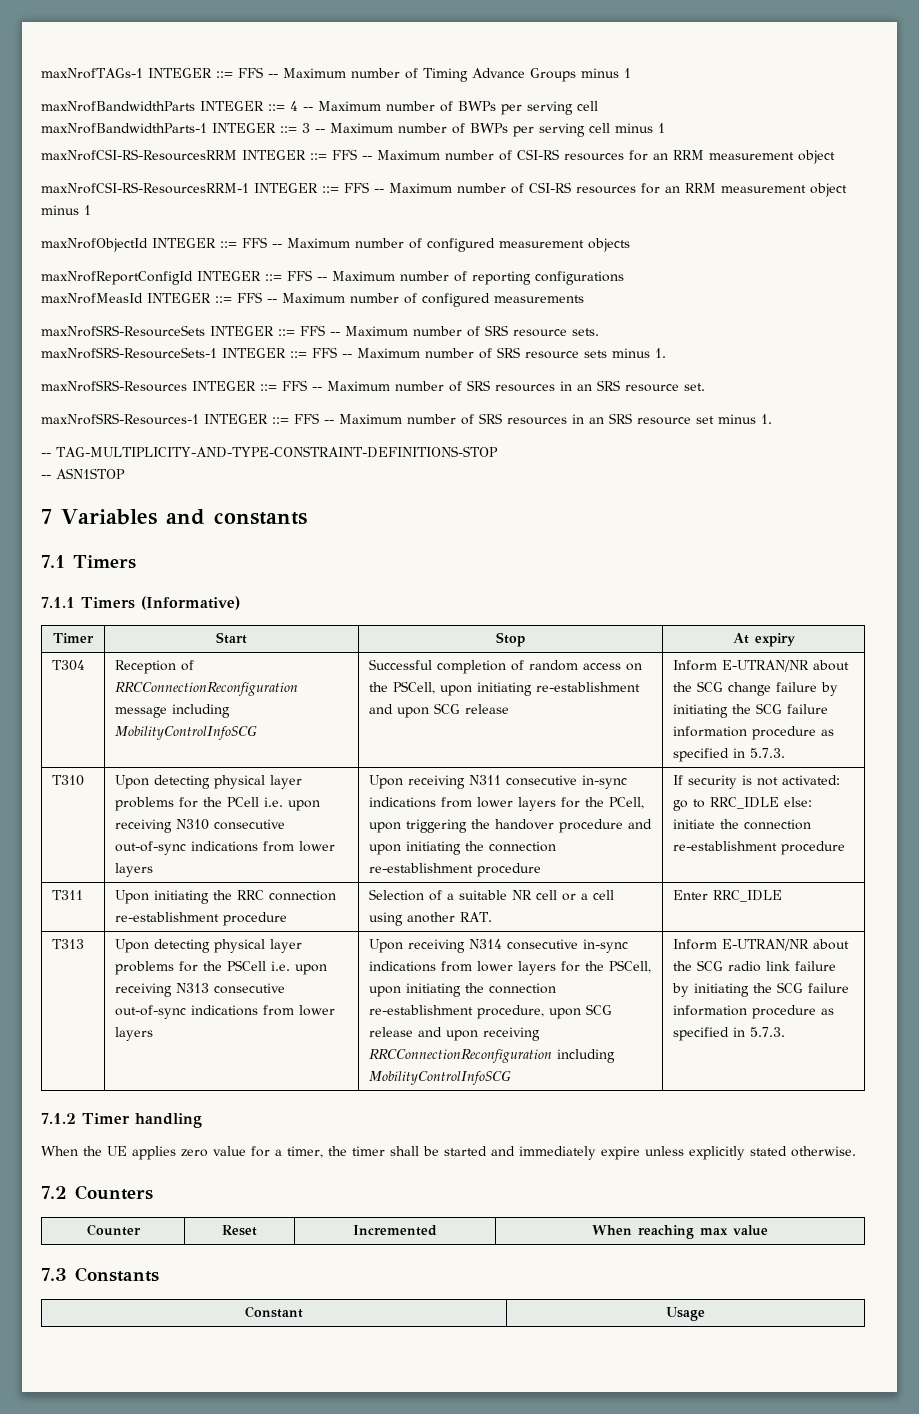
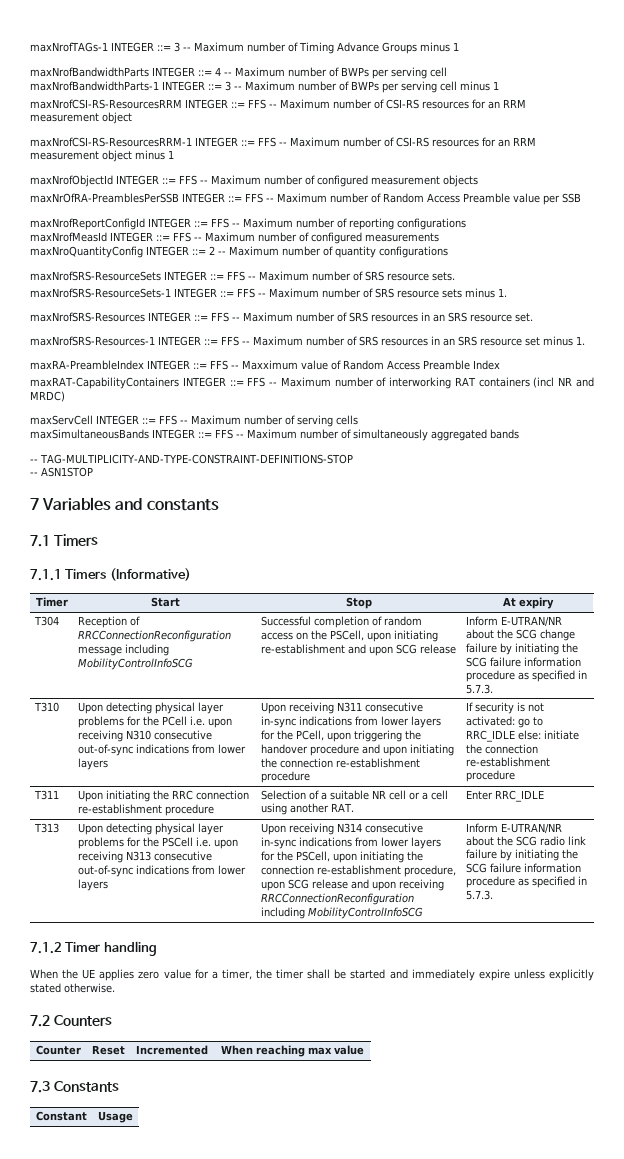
- maxNrofTAGs-1 INTEGER ::= FFS -- Maximum number of Timing Advance Groups minus 1
+ maxNrofTAGs-1 INTEGER ::= 3 -- Maximum number of Timing Advance Groups minus 1
+ maxNrOfRA-PreamblesPerSSB INTEGER ::= FFS -- Maximum number of Random Access Preamble value per SSB
+ maxNroQuantityConfig INTEGER ::= 2 -- Maximum number of quantity configurations
+ maxRA-PreambleIndex INTEGER ::= FFS -- Maxximum value of Random Access Preamble Index
+ maxRAT-CapabilityContainers INTEGER ::= FFS -- Maximum number of interworking RAT containers (incl NR and MRDC)
+ maxServCell INTEGER ::= FFS -- Maximum number of serving cells
+ maxSimultaneousBands INTEGER ::= FFS -- Maximum number of simultaneously aggregated bands

